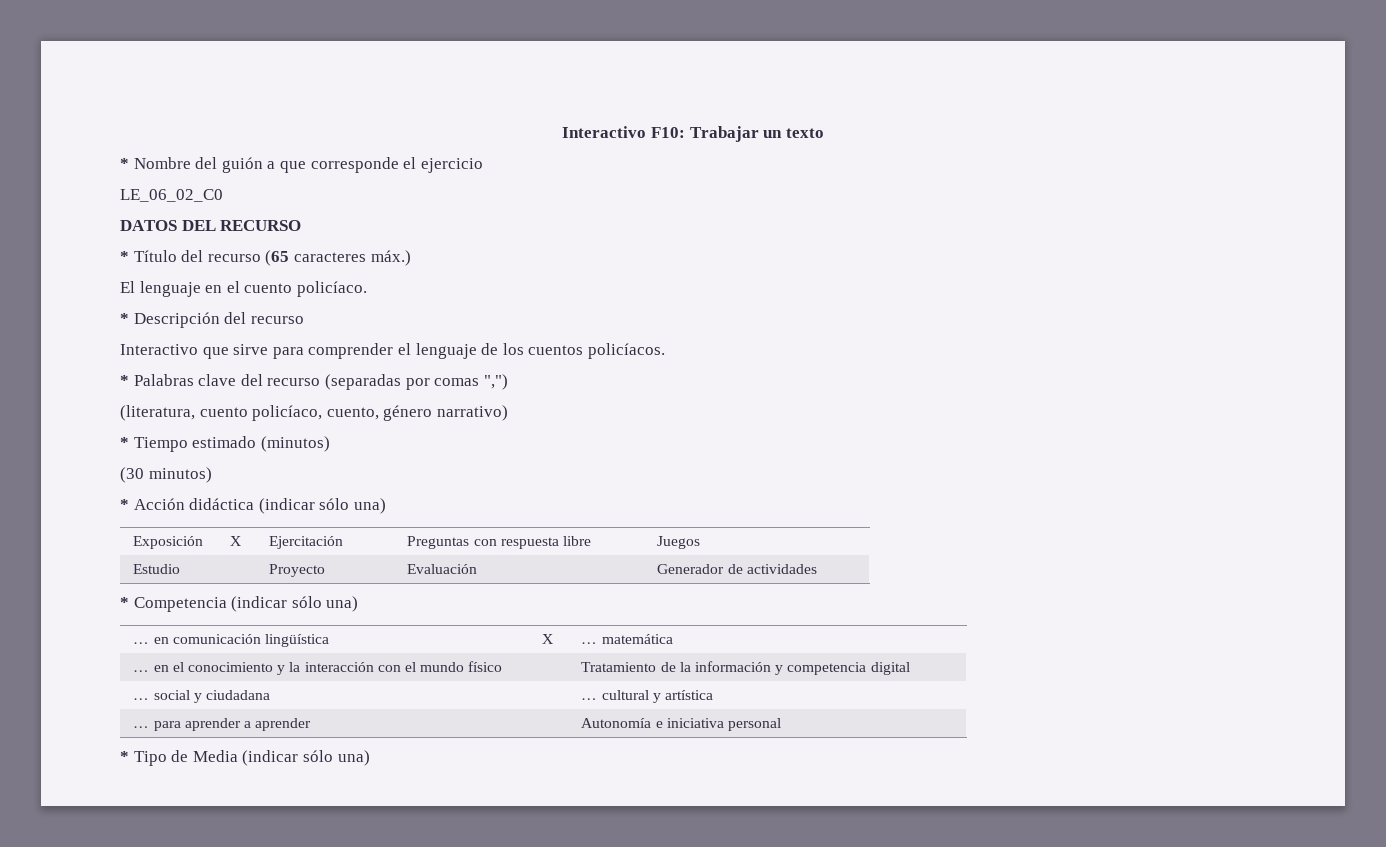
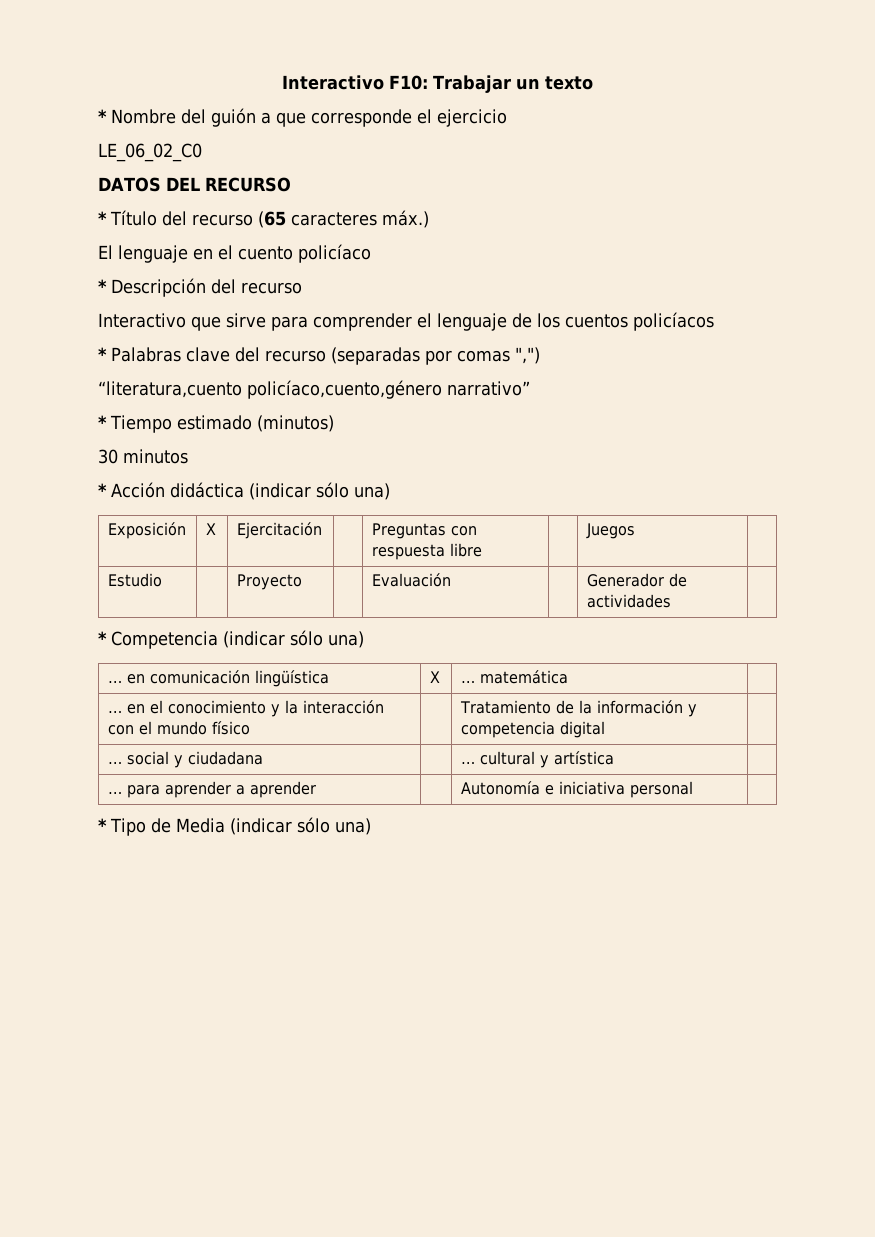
- El lenguaje en el cuento policíaco.
+ El lenguaje en el cuento policíaco
- Interactivo que sirve para comprender el lenguaje de los cuentos policíacos.
+ Interactivo que sirve para comprender el lenguaje de los cuentos policíacos
- (literatura, cuento policíaco, cuento, género narrativo)
+ “literatura,cuento policíaco,cuento,género narrativo”
- (30 minutos)
+ 30 minutos

